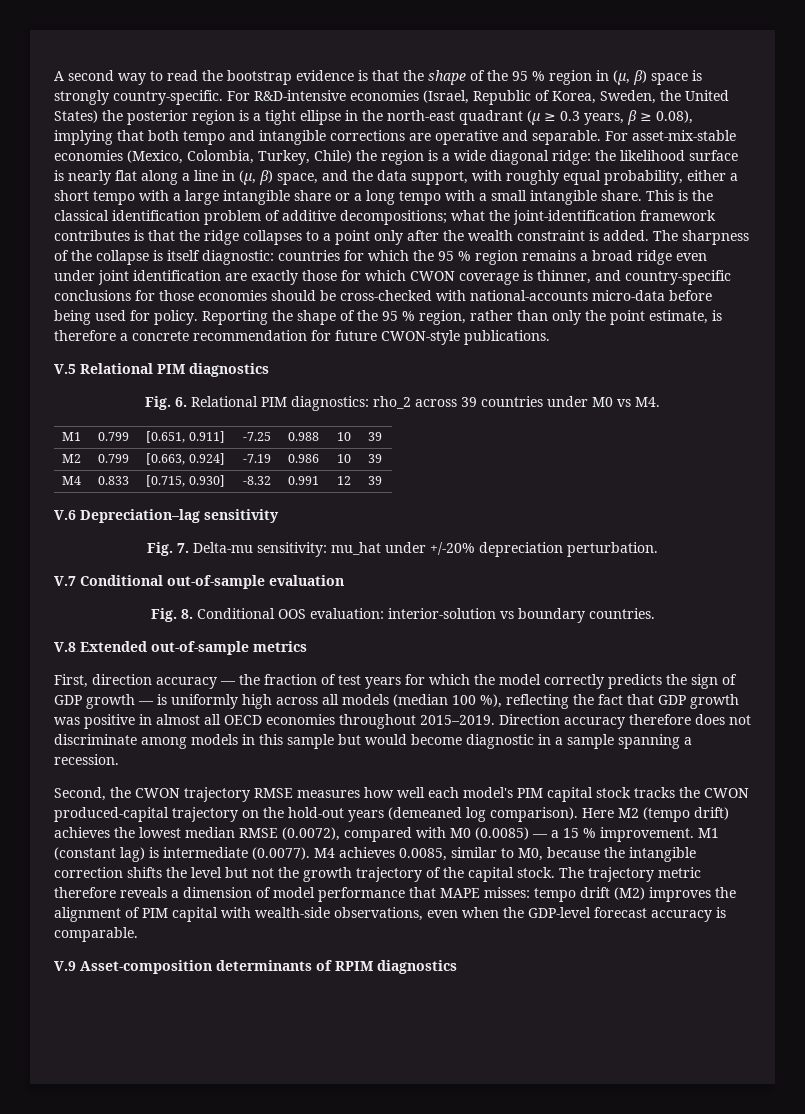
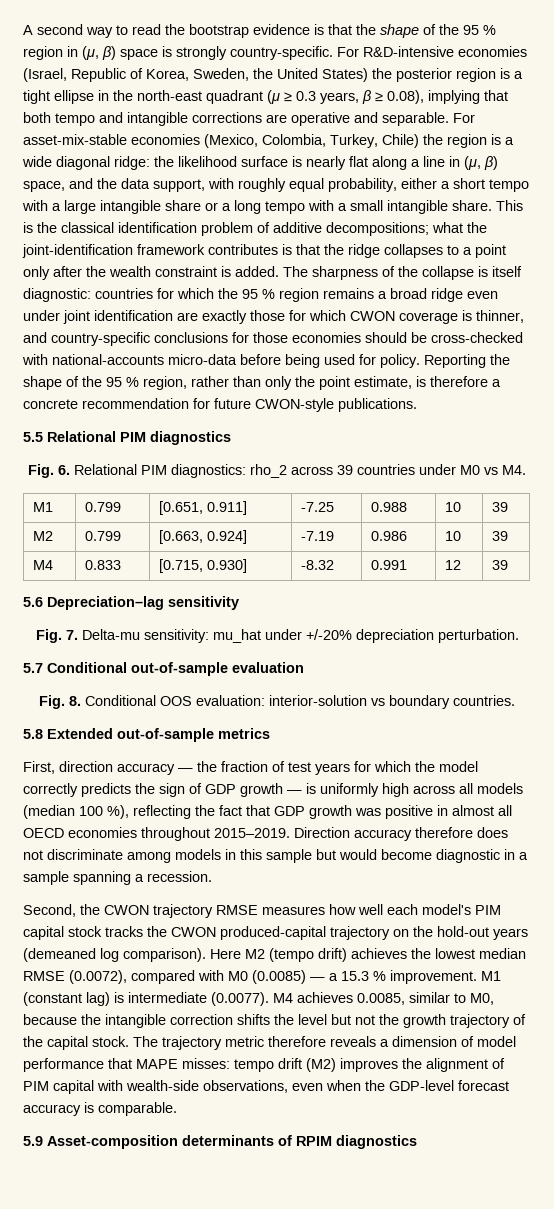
- V.5 Relational PIM diagnostics
+ 5.5 Relational PIM diagnostics
- V.6 Depreciation–lag sensitivity
+ 5.6 Depreciation–lag sensitivity
- V.7 Conditional out-of-sample evaluation
+ 5.7 Conditional out-of-sample evaluation
- V.8 Extended out-of-sample metrics
+ 5.8 Extended out-of-sample metrics
- Here M2 (tempo drift) achieves the lowest median RMSE (0.0072), compared with M0 (0.0085) — a 15 % improvement.
+ Here M2 (tempo drift) achieves the lowest median RMSE (0.0072), compared with M0 (0.0085) — a 15.3 % improvement.
- V.9 Asset-composition determinants of RPIM diagnostics
+ 5.9 Asset-composition determinants of RPIM diagnostics

